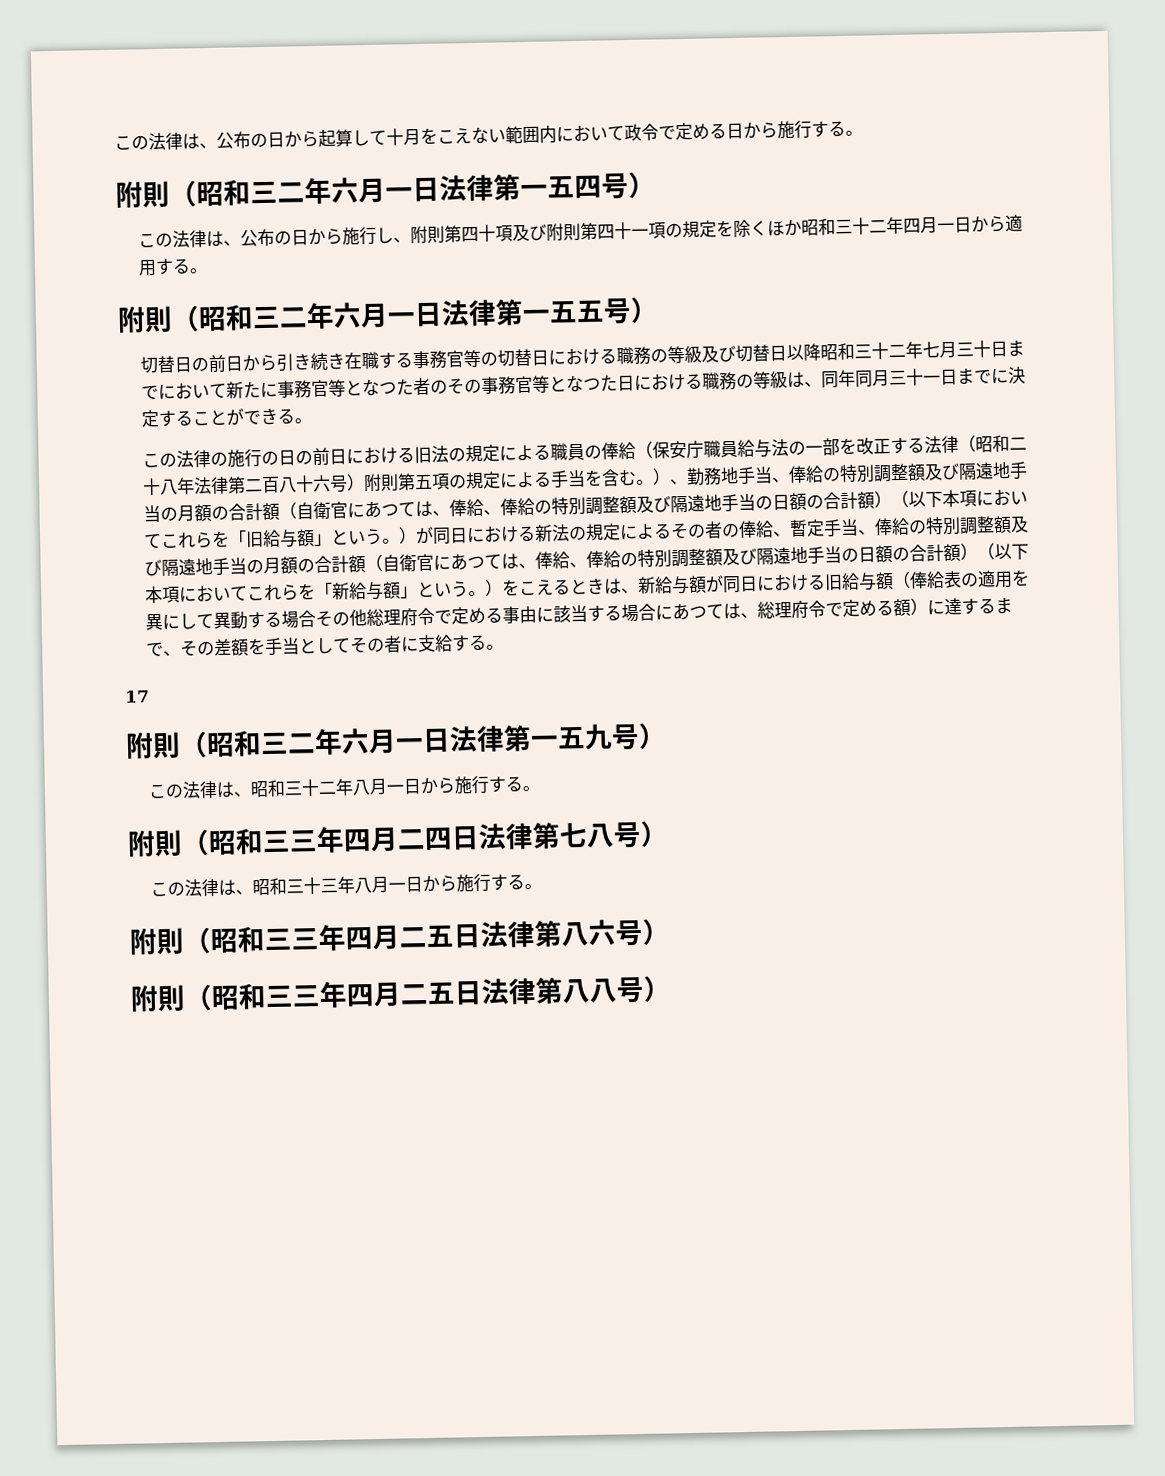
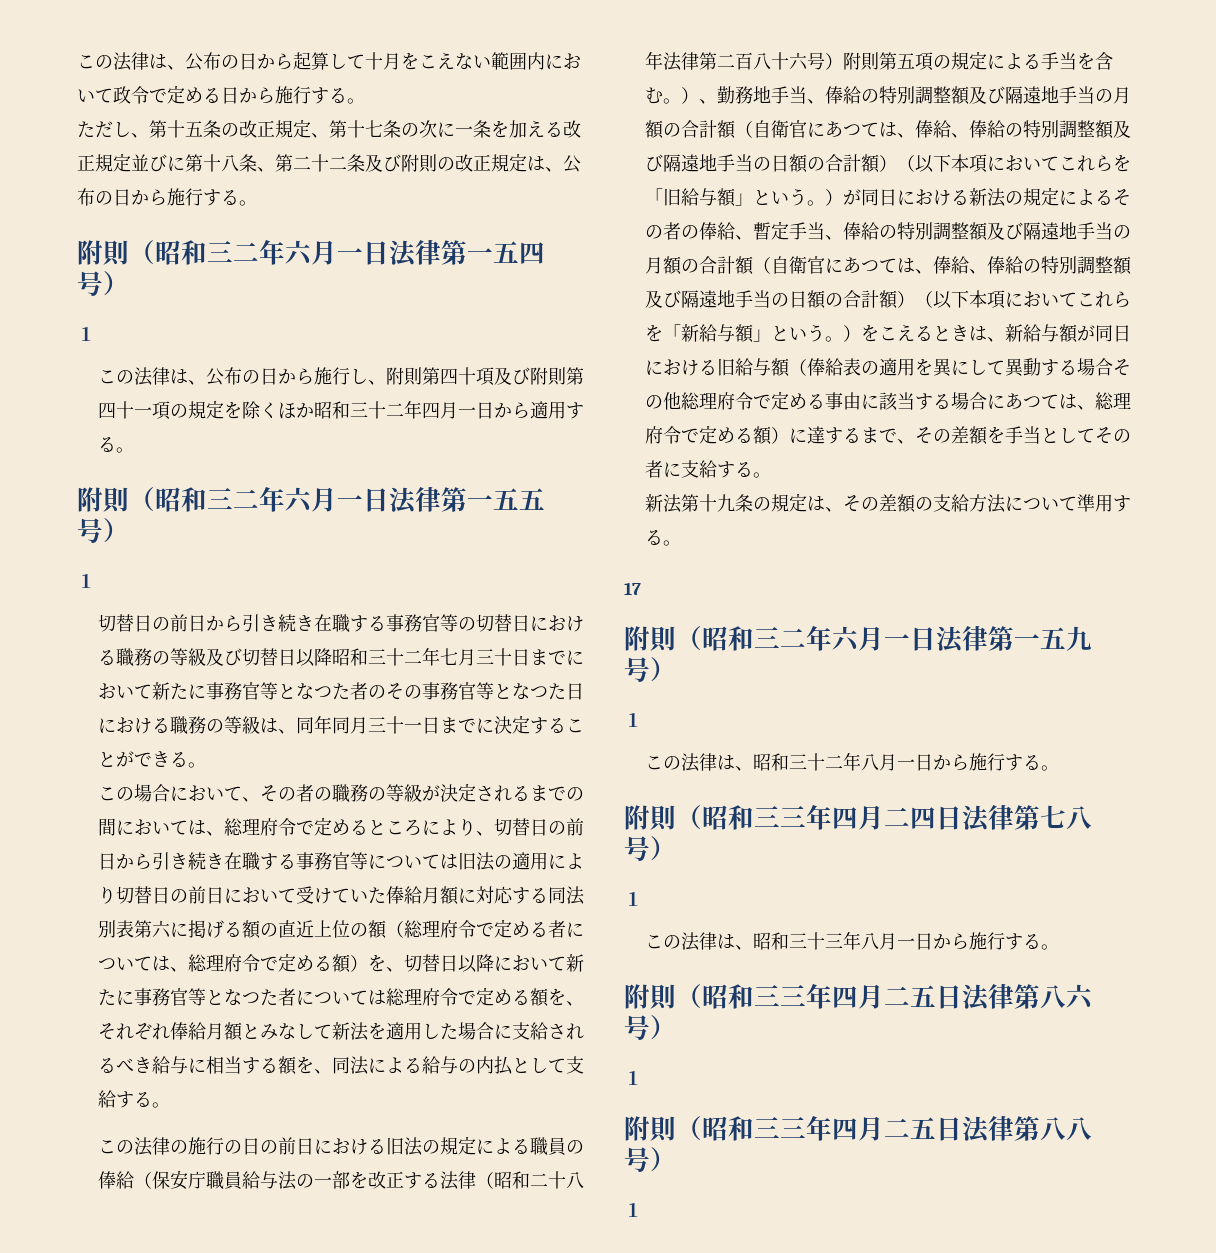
+ ただし、第十五条の改正規定、第十七条の次に一条を加える改正規定並びに第十八条、第二十二条及び附則の改正規定は、公布の日から施行する。
  附則（昭和三二年六月一日法律第一五四号）
+ １
  附則（昭和三二年六月一日法律第一五五号）
+ １
+ この場合において、その者の職務の等級が決定されるまでの間においては、総理府令で定めるところにより、切替日の前日から引き続き在職する事務官等については旧法の適用により切替日の前日において受けていた俸給月額に対応する同法別表第六に掲げる額の直近上位の額（総理府令で定める者については、総理府令で定める額）を、切替日以降において新たに事務官等となつた者については総理府令で定める額を、それぞれ俸給月額とみなして新法を適用した場合に支給されるべき給与に相当する額を、同法による給与の内払として支給する。
+ 新法第十九条の規定は、その差額の支給方法について準用する。
  附則（昭和三二年六月一日法律第一五九号）
+ １
  附則（昭和三三年四月二四日法律第七八号）
+ １
  附則（昭和三三年四月二五日法律第八六号）
+ １
  附則（昭和三三年四月二五日法律第八八号）
+ １

